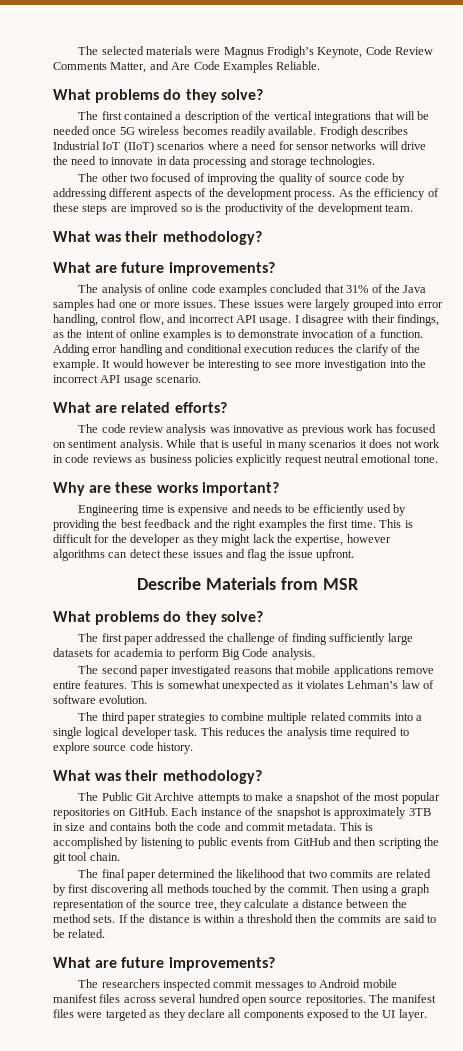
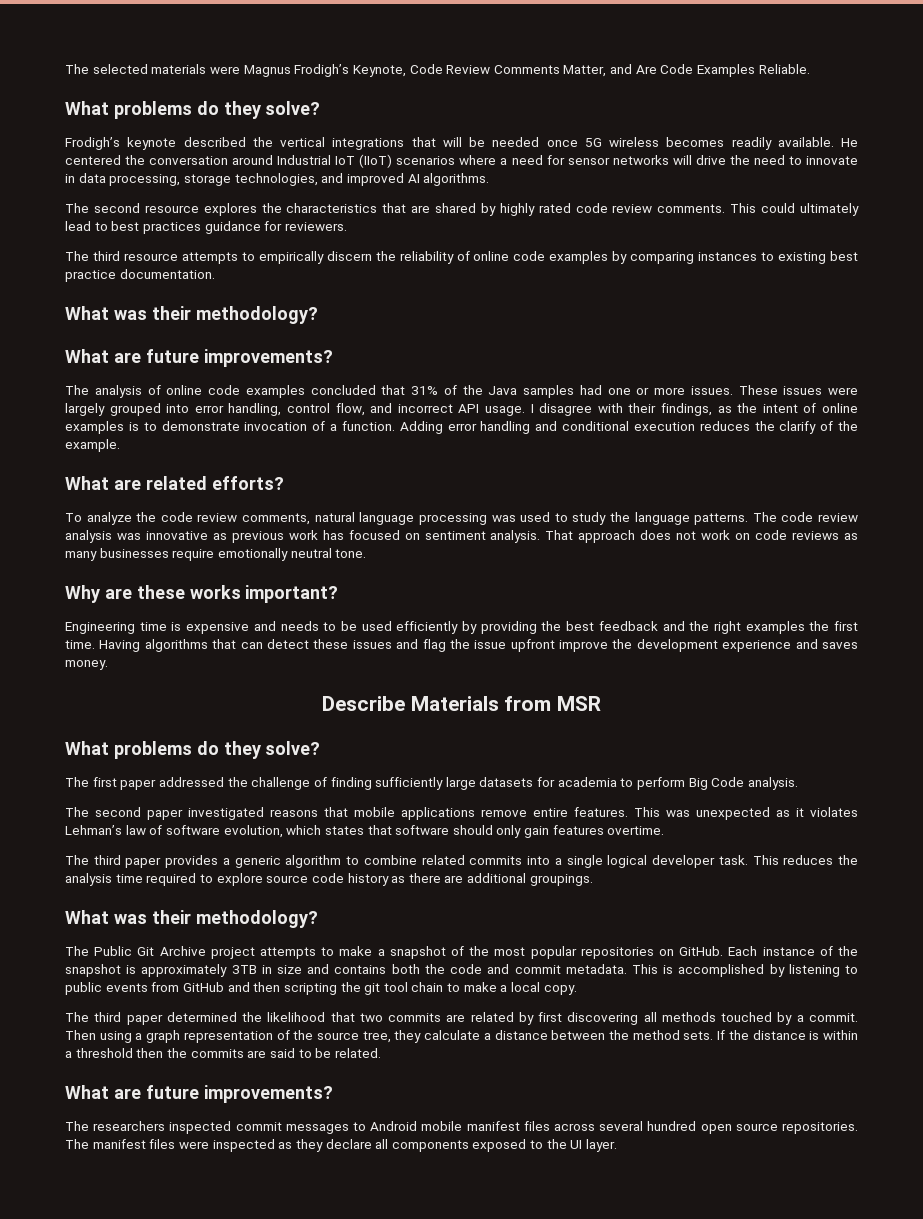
- The first contained a description of the vertical integrations that will be needed once 5G wireless becomes readily available.
+ Frodigh’s keynote described the vertical integrations that will be needed once 5G wireless becomes readily available.
- Frodigh describes Industrial IoT (IIoT) scenarios where a need for sensor networks will drive the need to innovate in data processing and storage technologies.
- The other two focused of improving the quality of source code by addressing different aspects of the development process. As the efficiency of these steps are improved so is the productivity of the development team.
+ He centered the conversation around Industrial IoT (IIoT) scenarios where a need for sensor networks will drive the need to innovate in data processing, storage technologies, and improved AI algorithms.
+ The second resource explores the characteristics that are shared by highly rated code review comments. This could ultimately lead to best practices guidance for reviewers.
+ The third resource attempts to empirically discern the reliability of online code examples by comparing instances to existing best practice documentation.
- Adding error handling and conditional execution reduces the clarify of the example. It would however be interesting to see more investigation into the incorrect API usage scenario.
+ Adding error handling and conditional execution reduces the clarify of the example.
  What are related efforts?
- The code review analysis was innovative as previous work has focused on sentiment analysis.
+ To analyze the code review comments, natural language processing was used to study the language patterns. The code review analysis was innovative as previous work has focused on sentiment analysis.
- While that is useful in many scenarios it does not work in code reviews as business policies explicitly request neutral emotional tone.
+ That approach does not work on code reviews as many businesses require emotionally neutral tone.
- Engineering time is expensive and needs to be efficiently used by providing the best feedback and the right examples the first time.
+ Engineering time is expensive and needs to be used efficiently by providing the best feedback and the right examples the first time.
- This is difficult for the developer as they might lack the expertise, however algorithms can detect these issues and flag the issue upfront.
+ Having algorithms that can detect these issues and flag the issue upfront improve the development experience and saves money.
- This is somewhat unexpected as it violates Lehman’s law of software evolution.
- The third paper strategies to combine multiple related commits into a single logical developer task.
+ This was unexpected as it violates Lehman’s law of software evolution, which states that software should only gain features overtime.
+ The third paper provides a generic algorithm to combine related commits into a single logical developer task.
- This reduces the analysis time required to explore source code history.
+ This reduces the analysis time required to explore source code history as there are additional groupings.
- The Public Git Archive attempts to make a snapshot of the most popular repositories on GitHub.
+ The Public Git Archive project attempts to make a snapshot of the most popular repositories on GitHub.
- This is accomplished by listening to public events from GitHub and then scripting the git tool chain.
- The final paper determined the likelihood that two commits are related by first discovering all methods touched by the commit.
+ This is accomplished by listening to public events from GitHub and then scripting the git tool chain to make a local copy.
+ The third paper determined the likelihood that two commits are related by first discovering all methods touched by a commit.
- The manifest files were targeted as they declare all components exposed to the UI layer.
+ The manifest files were inspected as they declare all components exposed to the UI layer.

